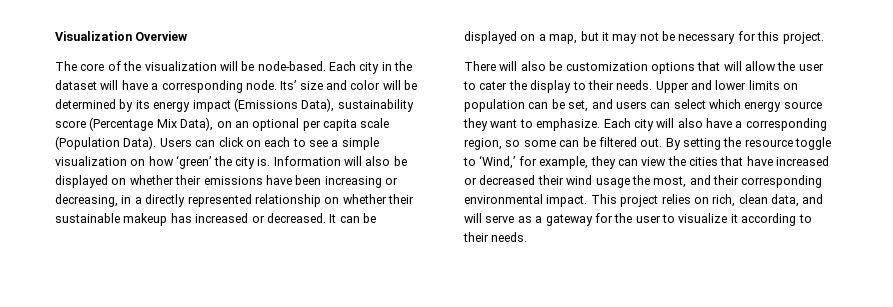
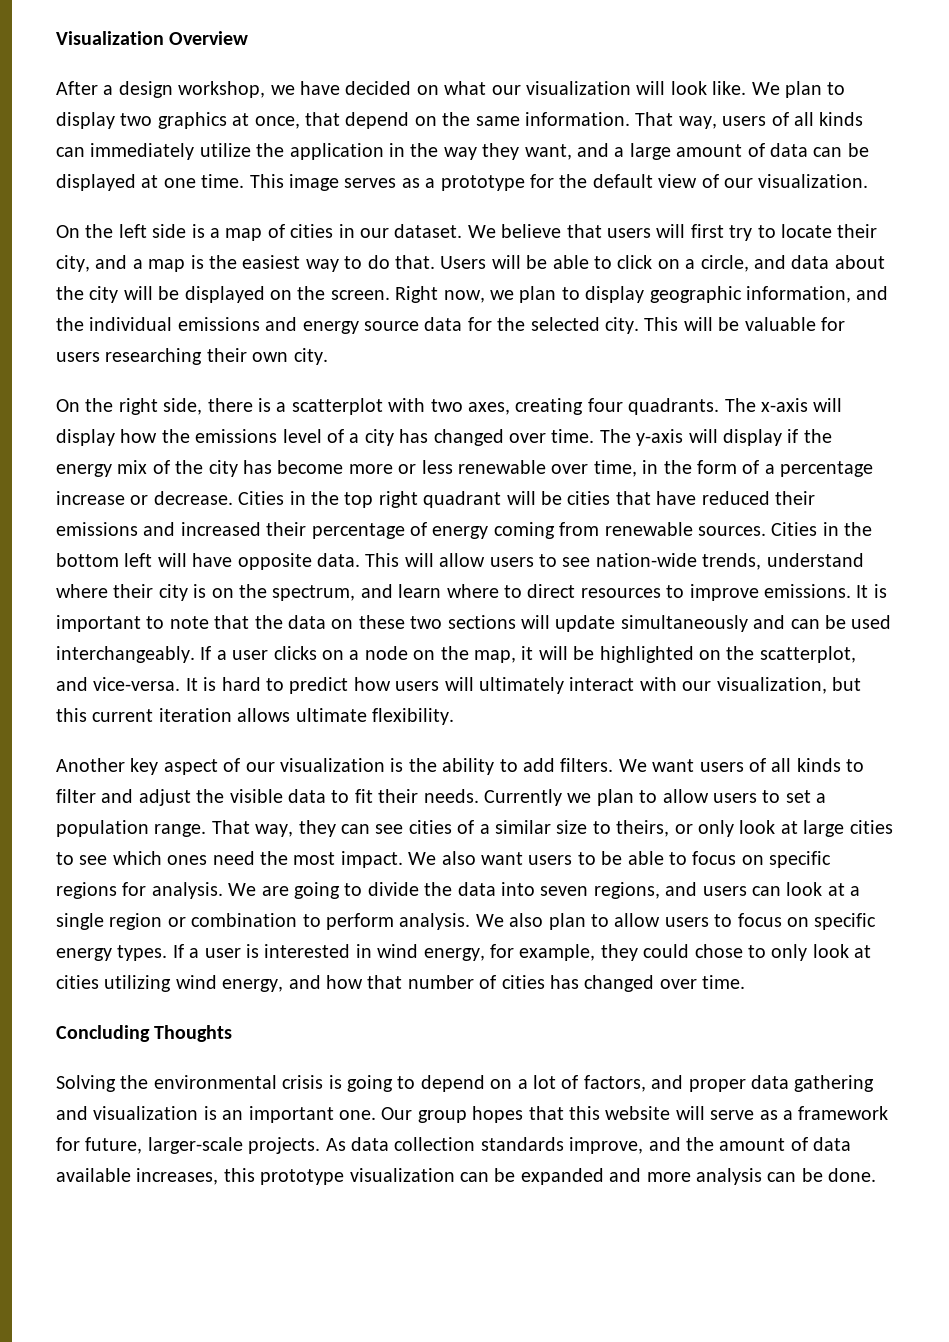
- The core of the visualization will be node-based. Each city in the dataset will have a corresponding node. Its’ size and color will be determined by its energy impact (Emissions Data), sustainability score (Percentage Mix Data), on an optional per capita scale (Population Data). Users can click on each to see a simple visualization on how ‘green’ the city is. Information will also be displayed on whether their emissions have been increasing or decreasing, in a directly represented relationship on whether their sustainable makeup has increased or decreased. It can be displayed on a map, but it may not be necessary for this project.
- There will also be customization options that will allow the user to cater the display to their needs. Upper and lower limits on population can be set, and users can select which energy source they want to emphasize. Each city will also have a corresponding region, so some can be filtered out. By setting the resource toggle to ‘Wind,’ for example, they can view the cities that have increased or decreased their wind usage the most, and their corresponding environmental impact. This project relies on rich, clean data, and will serve as a gateway for the user to visualize it according to their needs.
+ After a design workshop, we have decided on what our visualization will look like. We plan to display two graphics at once, that depend on the same information. That way, users of all kinds can immediately utilize the application in the way they want, and a large amount of data can be displayed at one time. This image serves as a prototype for the default view of our visualization.
+ On the left side is a map of cities in our dataset. We believe that users will first try to locate their city, and a map is the easiest way to do that. Users will be able to click on a circle, and data about the city will be displayed on the screen. Right now, we plan to display geographic information, and the individual emissions and energy source data for the selected city. This will be valuable for users researching their own city.
+ On the right side, there is a scatterplot with two axes, creating four quadrants. The x-axis will display how the emissions level of a city has changed over time. The y-axis will display if the energy mix of the city has become more or less renewable over time, in the form of a percentage increase or decrease. Cities in the top right quadrant will be cities that have reduced their emissions and increased their percentage of energy coming from renewable sources. Cities in the bottom left will have opposite data. This will allow users to see nation-wide trends, understand where their city is on the spectrum, and learn where to direct resources to improve emissions. It is important to note that the data on these two sections will update simultaneously and can be used interchangeably. If a user clicks on a node on the map, it will be highlighted on the scatterplot, and vice-versa. It is hard to predict how users will ultimately interact with our visualization, but this current iteration allows ultimate flexibility.
+ Another key aspect of our visualization is the ability to add filters. We want users of all kinds to filter and adjust the visible data to fit their needs. Currently we plan to allow users to set a population range. That way, they can see cities of a similar size to theirs, or only look at large cities to see which ones need the most impact. We also want users to be able to focus on specific regions for analysis. We are going to divide the data into seven regions, and users can look at a single region or combination to perform analysis. We also plan to allow users to focus on specific energy types. If a user is interested in wind energy, for example, they could chose to only look at cities utilizing wind energy, and how that number of cities has changed over time.
+ Concluding Thoughts
+ Solving the environmental crisis is going to depend on a lot of factors, and proper data gathering and visualization is an important one. Our group hopes that this website will serve as a framework for future, larger-scale projects. As data collection standards improve, and the amount of data available increases, this prototype visualization can be expanded and more analysis can be done.

